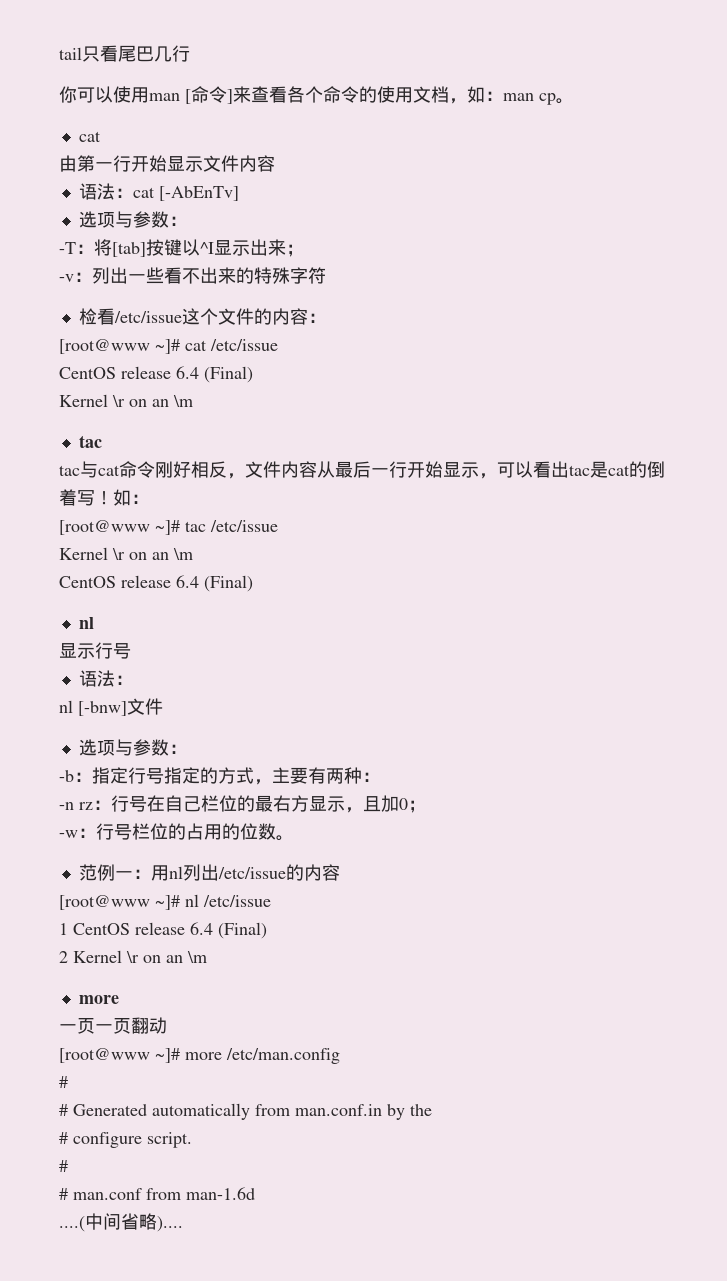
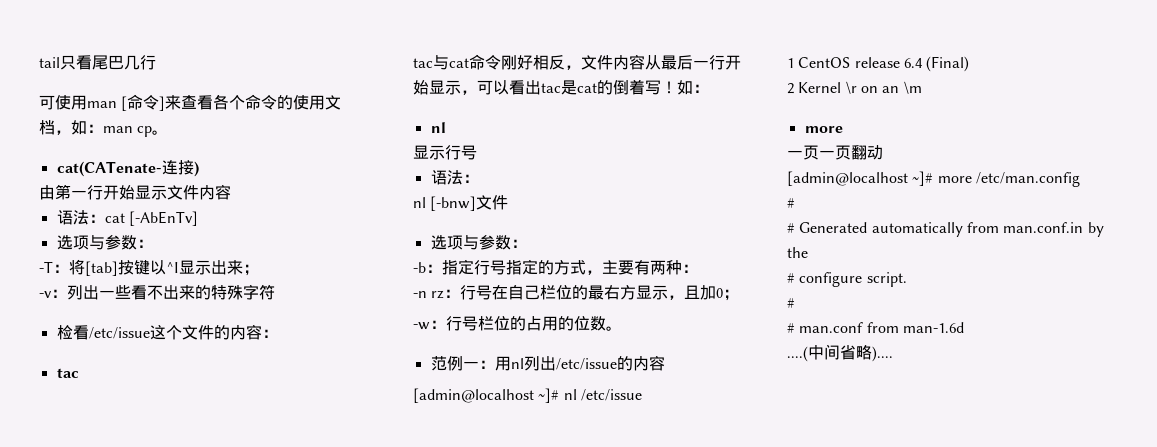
- 你可以使用man [命令]来查看各个命令的使用文档，如：man cp。
- cat
+ 可使用man [命令]来查看各个命令的使用文档，如：man cp。
+ cat(CATenate-连接)
- [root@www ~]# cat /etc/issue
- CentOS release 6.4 (Final)
- Kernel \r on an \m
- [root@www ~]# tac /etc/issue
- Kernel \r on an \m
- CentOS release 6.4 (Final)
- [root@www ~]# nl /etc/issue
+ [admin@localhost ~]# nl /etc/issue
- [root@www ~]# more /etc/man.config
+ [admin@localhost ~]# more /etc/man.config

